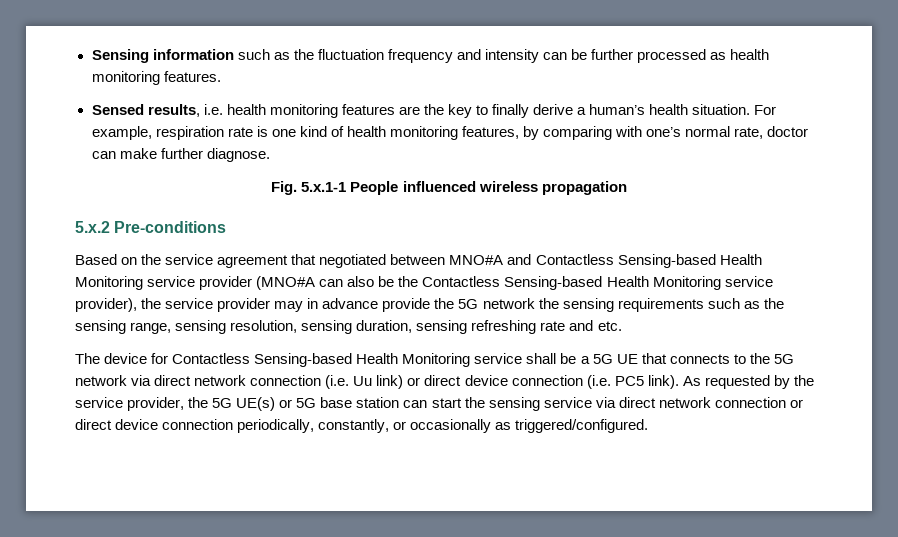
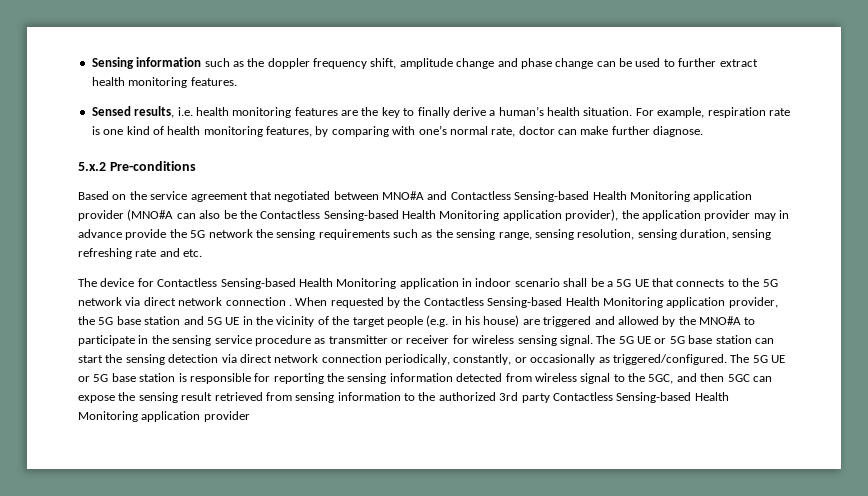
- Sensing information such as the fluctuation frequency and intensity can be further processed as health monitoring features.
+ Sensing information such as the doppler frequency shift, amplitude change and phase change can be used to further extract health monitoring features.
- Fig. 5.x.1-1 People influenced wireless propagation
- Based on the service agreement that negotiated between MNO#A and Contactless Sensing-based Health Monitoring service provider (MNO#A can also be the Contactless Sensing-based Health Monitoring service provider), the service provider may in advance provide the 5G network the sensing requirements such as the sensing range, sensing resolution, sensing duration, sensing refreshing rate and etc.
+ Based on the service agreement that negotiated between MNO#A and Contactless Sensing-based Health Monitoring application provider (MNO#A can also be the Contactless Sensing-based Health Monitoring application provider), the application provider may in advance provide the 5G network the sensing requirements such as the sensing range, sensing resolution, sensing duration, sensing refreshing rate and etc.
- The device for Contactless Sensing-based Health Monitoring service shall be a 5G UE that connects to the 5G network via direct network connection (i.e. Uu link) or direct device connection (i.e. PC5 link). As requested by the service provider, the 5G UE(s) or 5G base station can start the sensing service via direct network connection or direct device connection periodically, constantly, or occasionally as triggered/configured.
+ The device for Contactless Sensing-based Health Monitoring application in indoor scenario shall be a 5G UE that connects to the 5G network via direct network connection . When requested by the Contactless Sensing-based Health Monitoring application provider, the 5G base station and 5G UE in the vicinity of the target people (e.g. in his house) are triggered and allowed by the MNO#A to participate in the sensing service procedure as transmitter or receiver for wireless sensing signal. The 5G UE or 5G base station can start the sensing detection via direct network connection periodically, constantly, or occasionally as triggered/configured.
+ The 5G UE or 5G base station is responsible for reporting the sensing information detected from wireless signal to the 5GC, and then 5GC can expose the sensing result retrieved from sensing information to the authorized 3rd party Contactless Sensing-based Health Monitoring application provider

